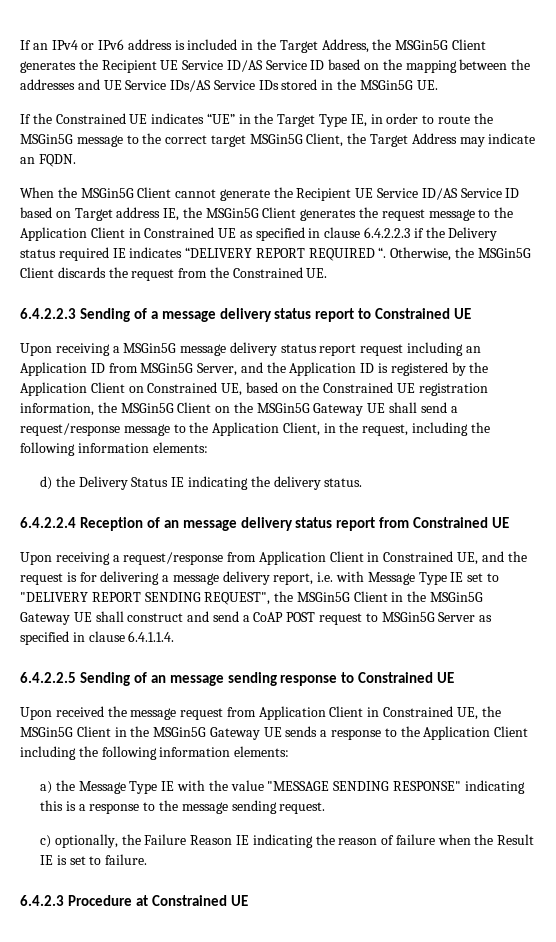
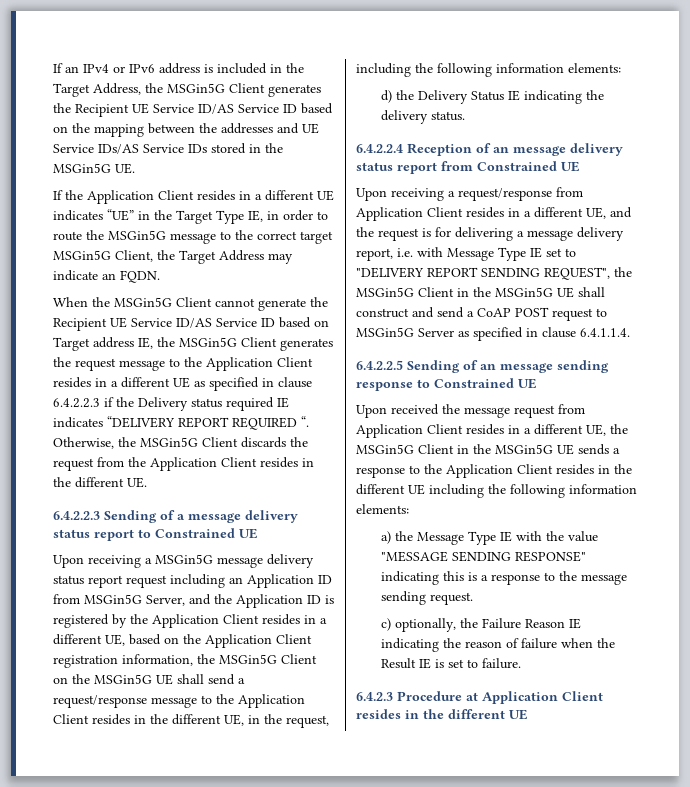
- If the Constrained UE indicates “UE” in the Target Type IE, in order to route the MSGin5G message to the correct target MSGin5G Client, the Target Address may indicate an FQDN.
+ If the Application Client resides in a different UE indicates “UE” in the Target Type IE, in order to route the MSGin5G message to the correct target MSGin5G Client, the Target Address may indicate an FQDN.
- When the MSGin5G Client cannot generate the Recipient UE Service ID/AS Service ID based on Target address IE, the MSGin5G Client generates the request message to the Application Client in Constrained UE as specified in clause 6.4.2.2.3 if the Delivery status required IE indicates “DELIVERY REPORT REQUIRED “.
+ When the MSGin5G Client cannot generate the Recipient UE Service ID/AS Service ID based on Target address IE, the MSGin5G Client generates the request message to the Application Client resides in a different UE as specified in clause 6.4.2.2.3 if the Delivery status required IE indicates “DELIVERY REPORT REQUIRED “.
- Otherwise, the MSGin5G Client discards the request from the Constrained UE.
+ Otherwise, the MSGin5G Client discards the request from the Application Client resides in the different UE.
- Upon receiving a MSGin5G message delivery status report request including an Application ID from MSGin5G Server, and the Application ID is registered by the Application Client on Constrained UE, based on the Constrained UE registration information, the MSGin5G Client on the MSGin5G Gateway UE shall send a request/response message to the Application Client, in the request, including the following information elements:
+ Upon receiving a MSGin5G message delivery status report request including an Application ID from MSGin5G Server, and the Application ID is registered by the Application Client resides in a different UE, based on the Application Client registration information, the MSGin5G Client on the MSGin5G UE shall send a request/response message to the Application Client resides in the different UE, in the request, including the following information elements:
- Upon receiving a request/response from Application Client in Constrained UE, and the request is for delivering a message delivery report, i.e. with Message Type IE set to "DELIVERY REPORT SENDING REQUEST", the MSGin5G Client in the MSGin5G Gateway UE shall construct and send a CoAP POST request to MSGin5G Server as specified in clause 6.4.1.1.4.
+ Upon receiving a request/response from Application Client resides in a different UE, and the request is for delivering a message delivery report, i.e. with Message Type IE set to "DELIVERY REPORT SENDING REQUEST", the MSGin5G Client in the MSGin5G UE shall construct and send a CoAP POST request to MSGin5G Server as specified in clause 6.4.1.1.4.
- Upon received the message request from Application Client in Constrained UE, the MSGin5G Client in the MSGin5G Gateway UE sends a response to the Application Client including the following information elements:
+ Upon received the message request from Application Client resides in a different UE, the MSGin5G Client in the MSGin5G UE sends a response to the Application Client resides in the different UE including the following information elements:
- 6.4.2.3 Procedure at Constrained UE
+ 6.4.2.3 Procedure at Application Client resides in the different UE

